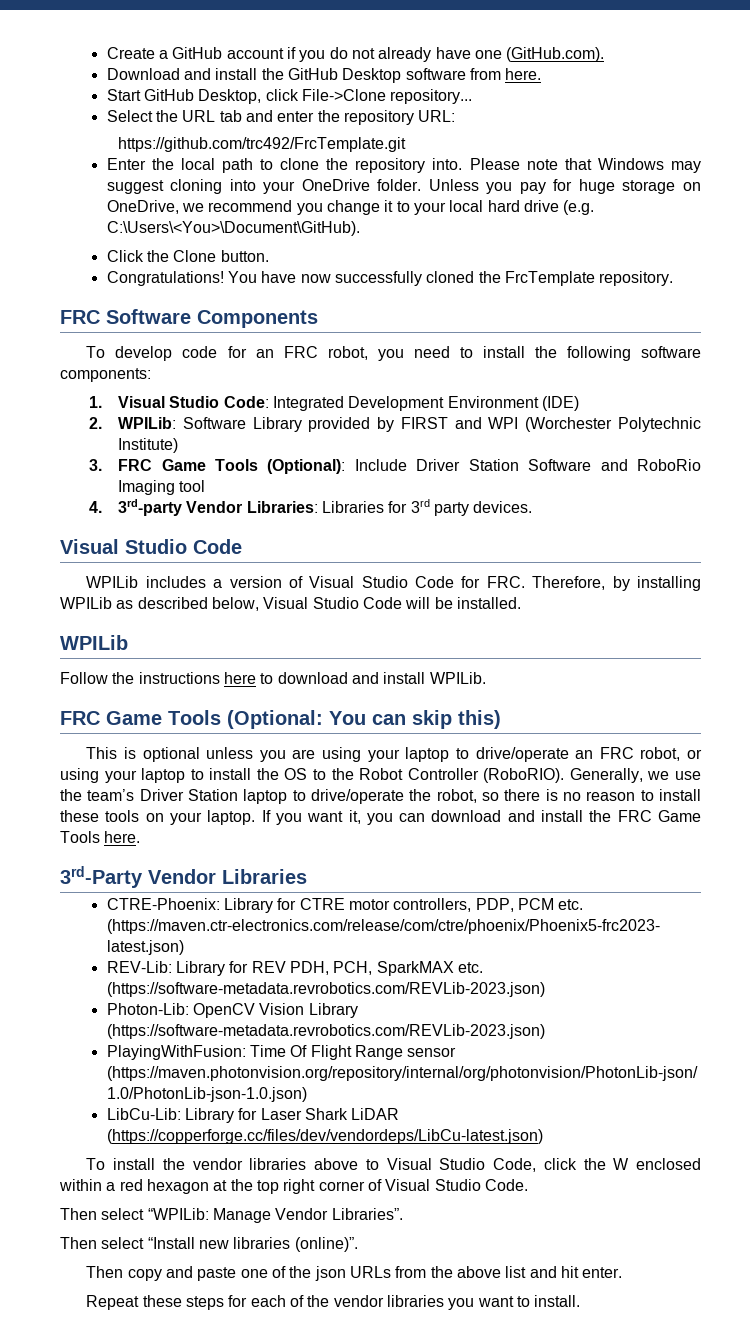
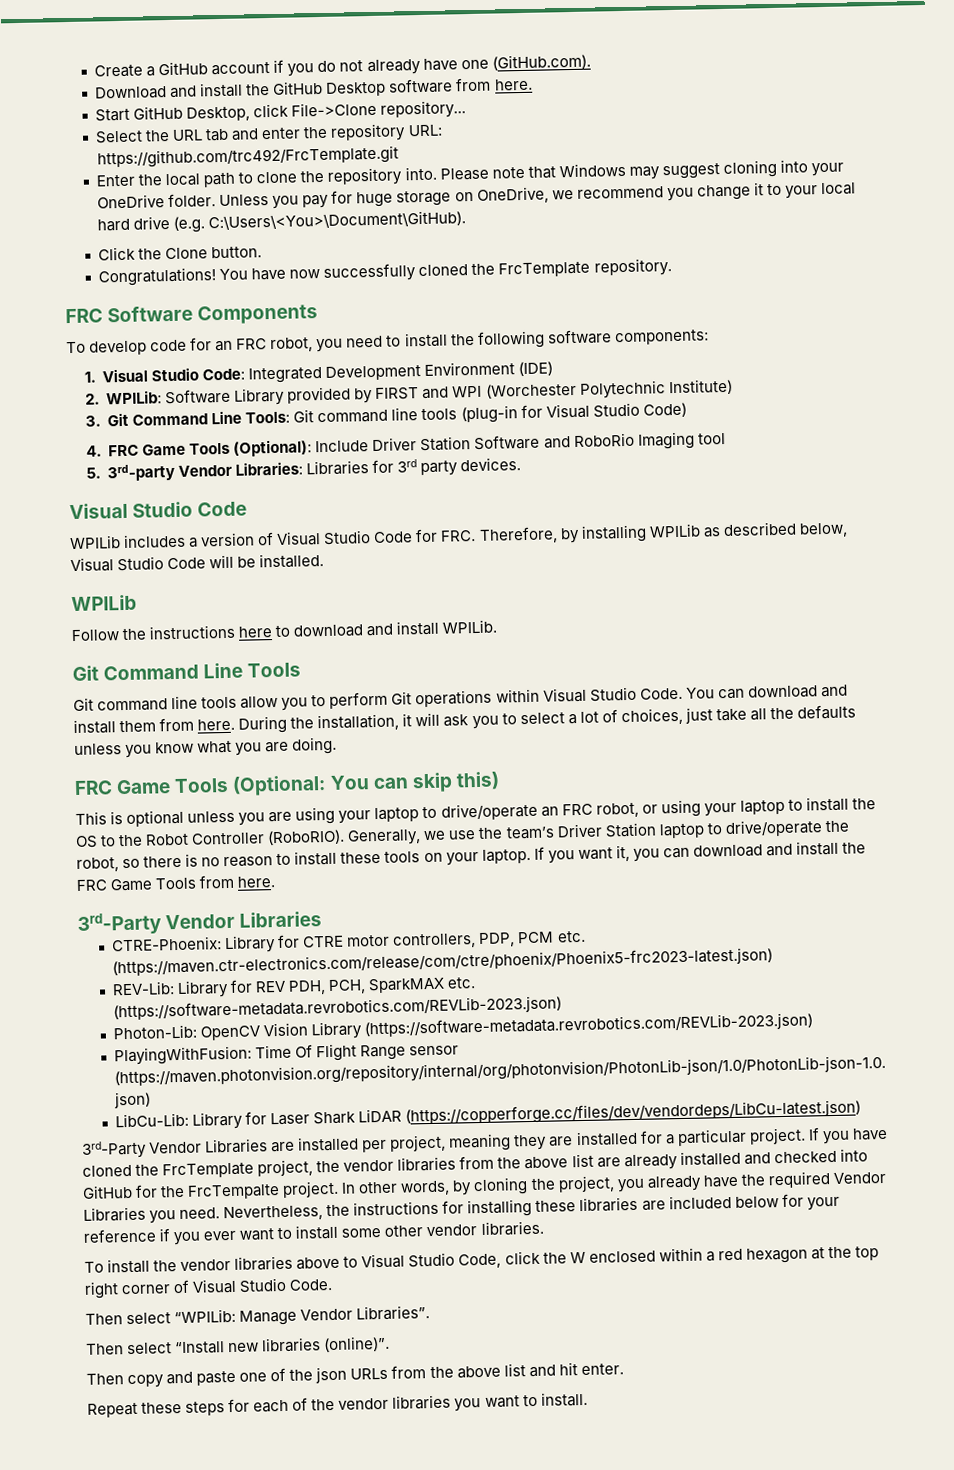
- 3. FRC Game Tools (Optional): Include Driver Station Software and RoboRio Imaging tool
+ 3. Git Command Line Tools: Git command line tools (plug-in for Visual Studio Code)
+ 4. FRC Game Tools (Optional): Include Driver Station Software and RoboRio Imaging tool
- 4. 3rd-party Vendor Libraries: Libraries for 3rd party devices.
+ 5. 3rd-party Vendor Libraries: Libraries for 3rd party devices.
+ Git Command Line Tools
+ Git command line tools allow you to perform Git operations within Visual Studio Code. You can download and install them from here. During the installation, it will ask you to select a lot of choices, just take all the defaults unless you know what you are doing.
- If you want it, you can download and install the FRC Game Tools here.
+ If you want it, you can download and install the FRC Game Tools from here.
+ 3rd-Party Vendor Libraries are installed per project, meaning they are installed for a particular project. If you have cloned the FrcTemplate project, the vendor libraries from the above list are already installed and checked into GitHub for the FrcTempalte project. In other words, by cloning the project, you already have the required Vendor Libraries you need. Nevertheless, the instructions for installing these libraries are included below for your reference if you ever want to install some other vendor libraries.

